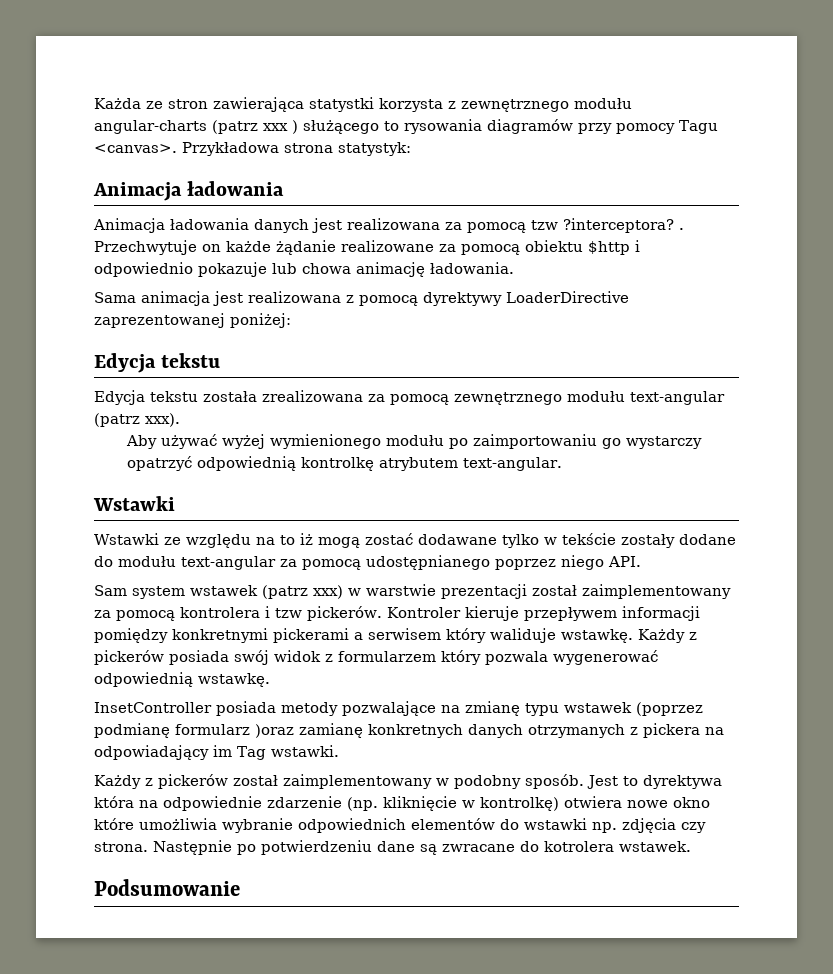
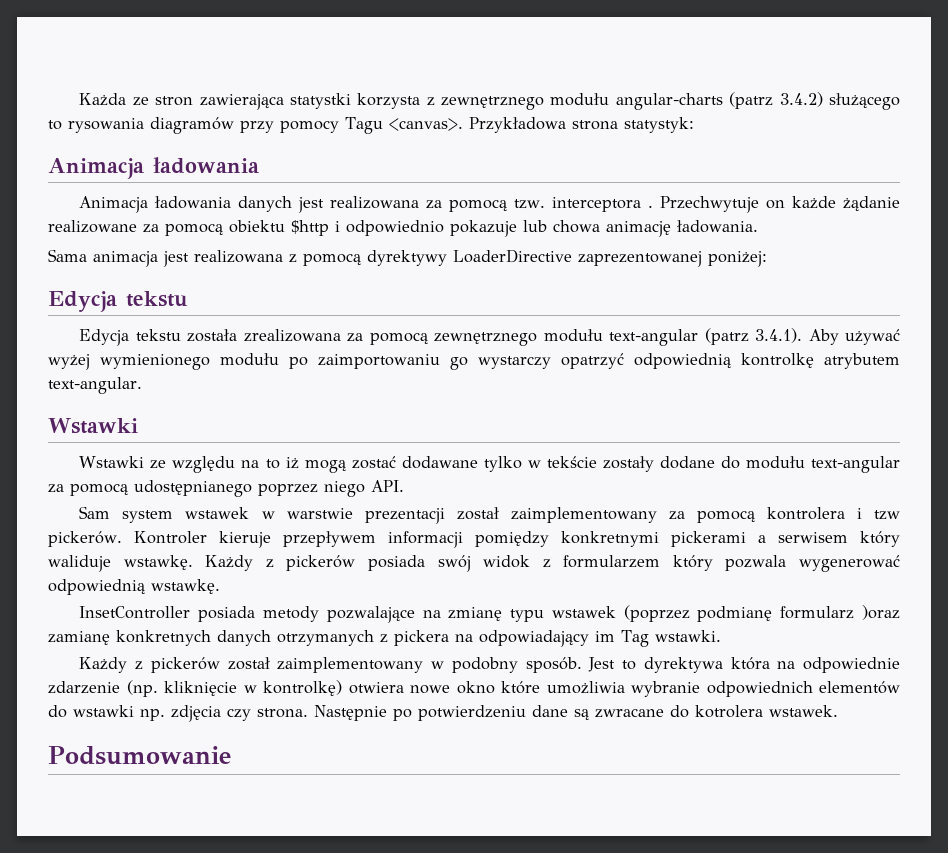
- Każda ze stron zawierająca statystki korzysta z zewnętrznego modułu angular-charts (patrz xxx ) służącego to rysowania diagramów przy pomocy Tagu <canvas>.
+ Każda ze stron zawierająca statystki korzysta z zewnętrznego modułu angular-charts (patrz 3.4.2) służącego to rysowania diagramów przy pomocy Tagu <canvas>.
- Animacja ładowania danych jest realizowana za pomocą tzw ?interceptora? .
+ Animacja ładowania danych jest realizowana za pomocą tzw. interceptora .
- Edycja tekstu została zrealizowana za pomocą zewnętrznego modułu text-angular (patrz xxx).
- Aby używać wyżej wymienionego modułu po zaimportowaniu go wystarczy opatrzyć odpowiednią kontrolkę atrybutem text-angular.
+ Edycja tekstu została zrealizowana za pomocą zewnętrznego modułu text-angular (patrz 3.4.1). Aby używać wyżej wymienionego modułu po zaimportowaniu go wystarczy opatrzyć odpowiednią kontrolkę atrybutem text-angular.
- Sam system wstawek (patrz xxx) w warstwie prezentacji został zaimplementowany za pomocą kontrolera i tzw pickerów.
+ Sam system wstawek w warstwie prezentacji został zaimplementowany za pomocą kontrolera i tzw pickerów.

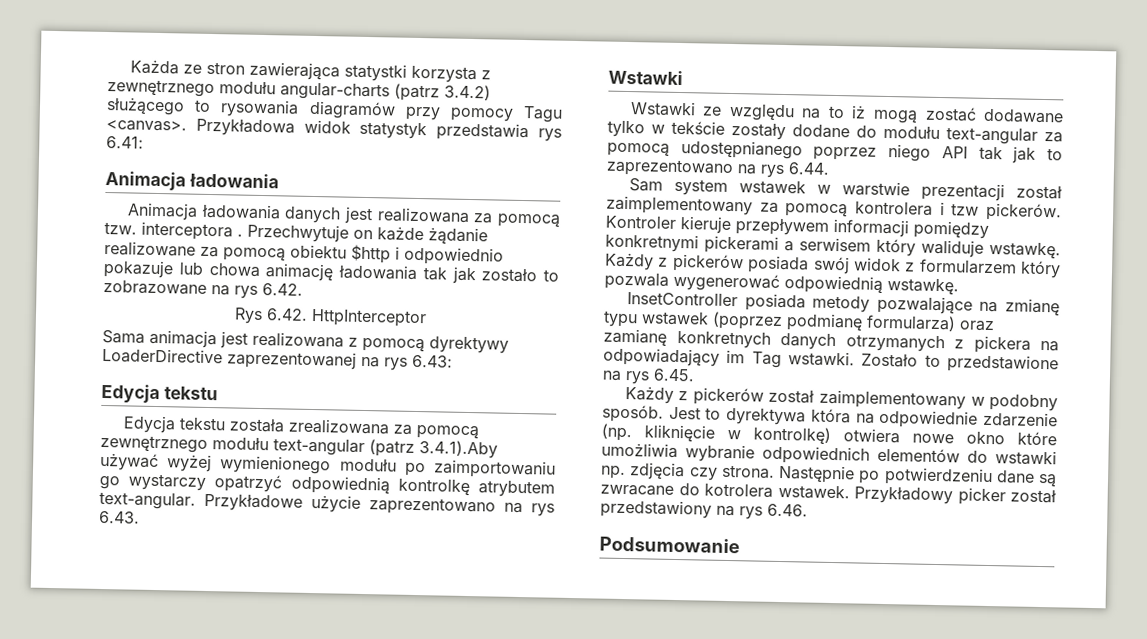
- Przykładowa strona statystyk:
+ Przykładowa widok statystyk przedstawia rys 6.41:
- Przechwytuje on każde żądanie realizowane za pomocą obiektu $http i odpowiednio pokazuje lub chowa animację ładowania.
+ Przechwytuje on każde żądanie realizowane za pomocą obiektu $http i odpowiednio pokazuje lub chowa animację ładowania tak jak zostało to zobrazowane na rys 6.42.
+ Rys 6.42. HttpInterceptor
- Sama animacja jest realizowana z pomocą dyrektywy LoaderDirective zaprezentowanej poniżej:
+ Sama animacja jest realizowana z pomocą dyrektywy LoaderDirective zaprezentowanej na rys 6.43:
- Edycja tekstu została zrealizowana za pomocą zewnętrznego modułu text-angular (patrz 3.4.1). Aby używać wyżej wymienionego modułu po zaimportowaniu go wystarczy opatrzyć odpowiednią kontrolkę atrybutem text-angular.
+ Edycja tekstu została zrealizowana za pomocą zewnętrznego modułu text-angular (patrz 3.4.1).Aby używać wyżej wymienionego modułu po zaimportowaniu go wystarczy opatrzyć odpowiednią kontrolkę atrybutem text-angular. Przykładowe użycie zaprezentowano na rys 6.43.
- Wstawki ze względu na to iż mogą zostać dodawane tylko w tekście zostały dodane do modułu text-angular za pomocą udostępnianego poprzez niego API.
+ Wstawki ze względu na to iż mogą zostać dodawane tylko w tekście zostały dodane do modułu text-angular za pomocą udostępnianego poprzez niego API tak jak to zaprezentowano na rys 6.44.
- InsetController posiada metody pozwalające na zmianę typu wstawek (poprzez podmianę formularz )oraz zamianę konkretnych danych otrzymanych z pickera na odpowiadający im Tag wstawki.
+ InsetController posiada metody pozwalające na zmianę typu wstawek (poprzez podmianę formularza) oraz zamianę konkretnych danych otrzymanych z pickera na odpowiadający im Tag wstawki. Zostało to przedstawione na rys 6.45.
+ Przykładowy picker został przedstawiony na rys 6.46.

